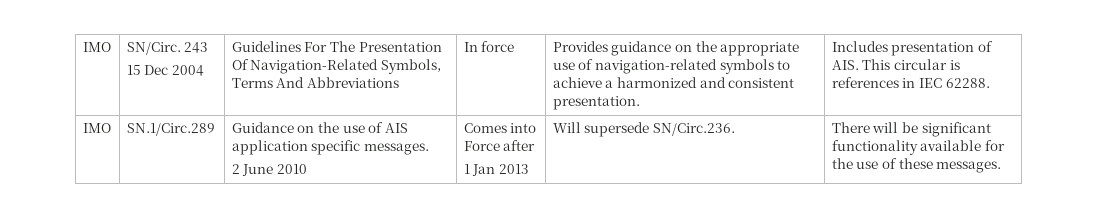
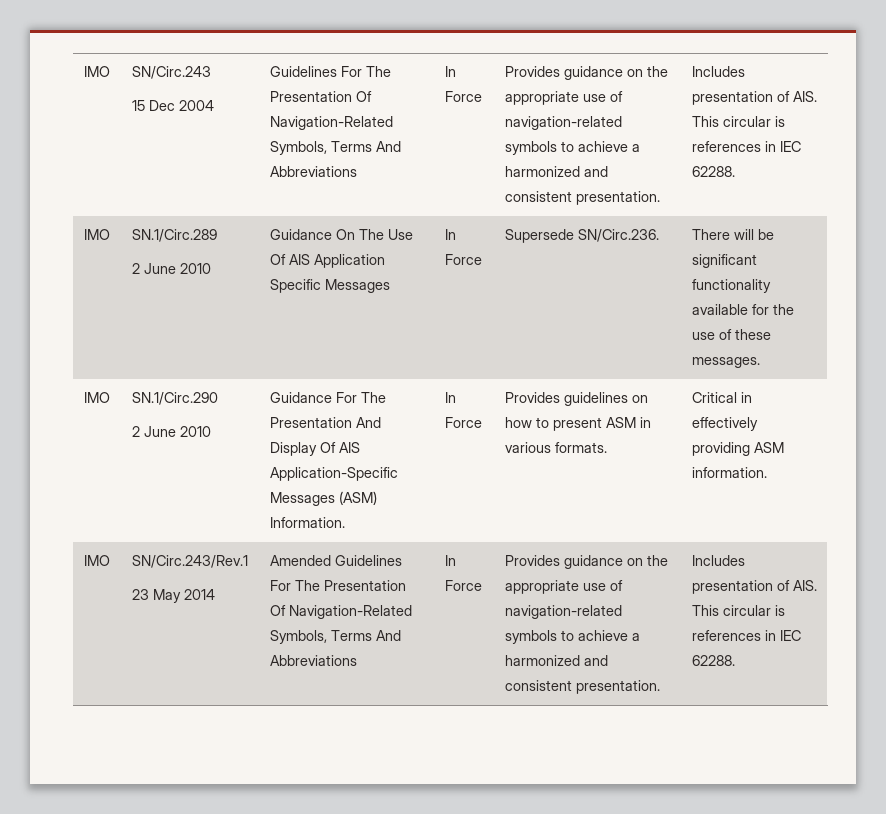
- IMO | SN/Circ. 243
+ IMO | SN/Circ.243
- 15 Dec 2004 | Guidelines For The Presentation Of Navigation-Related Symbols, Terms And Abbreviations | In force
+ 15 Dec 2004 | Guidelines For The Presentation Of Navigation-Related Symbols, Terms And Abbreviations | In Force
- IMO | SN.1/Circ.289 | Guidance on the use of AIS application specific messages.
- 2 June 2010 | Comes into Force after
- 1 Jan 2013 | Will supersede SN/Circ.236. | There will be significant functionality available for the use of these messages.
+ IMO | SN.1/Circ.289
+ 2 June 2010 | Guidance On The Use Of AIS Application Specific Messages | In Force | Supersede SN/Circ.236. | There will be significant functionality available for the use of these messages.
+ IMO | SN.1/Circ.290
+ 2 June 2010 | Guidance For The Presentation And Display Of AIS Application-Specific Messages (ASM) Information. | In Force | Provides guidelines on how to present ASM in various formats. | Critical in effectively providing ASM information.
+ IMO | SN/Circ.243/Rev.1
+ 23 May 2014 | Amended Guidelines For The Presentation Of Navigation-Related Symbols, Terms And Abbreviations | In Force | Provides guidance on the appropriate use of navigation-related symbols to achieve a harmonized and consistent presentation. | Includes presentation of AIS. This circular is references in IEC 62288.

